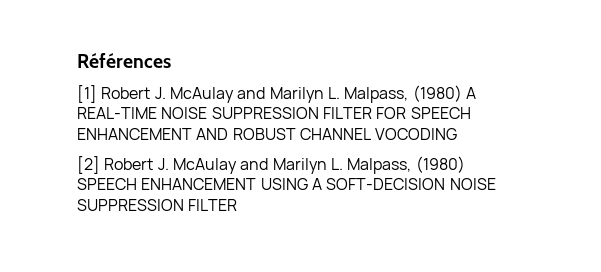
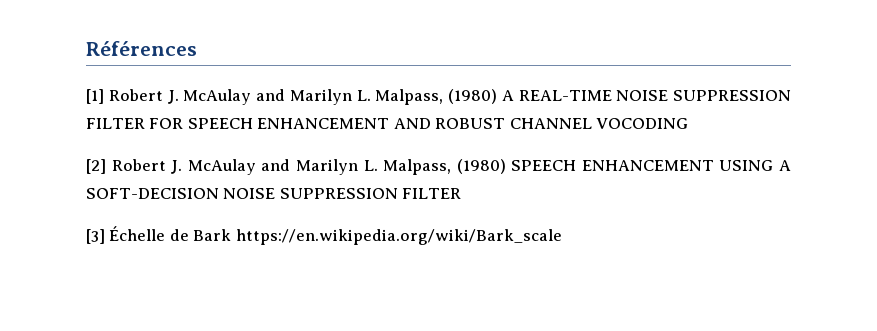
+ [3] Échelle de Bark https://en.wikipedia.org/wiki/Bark_scale

